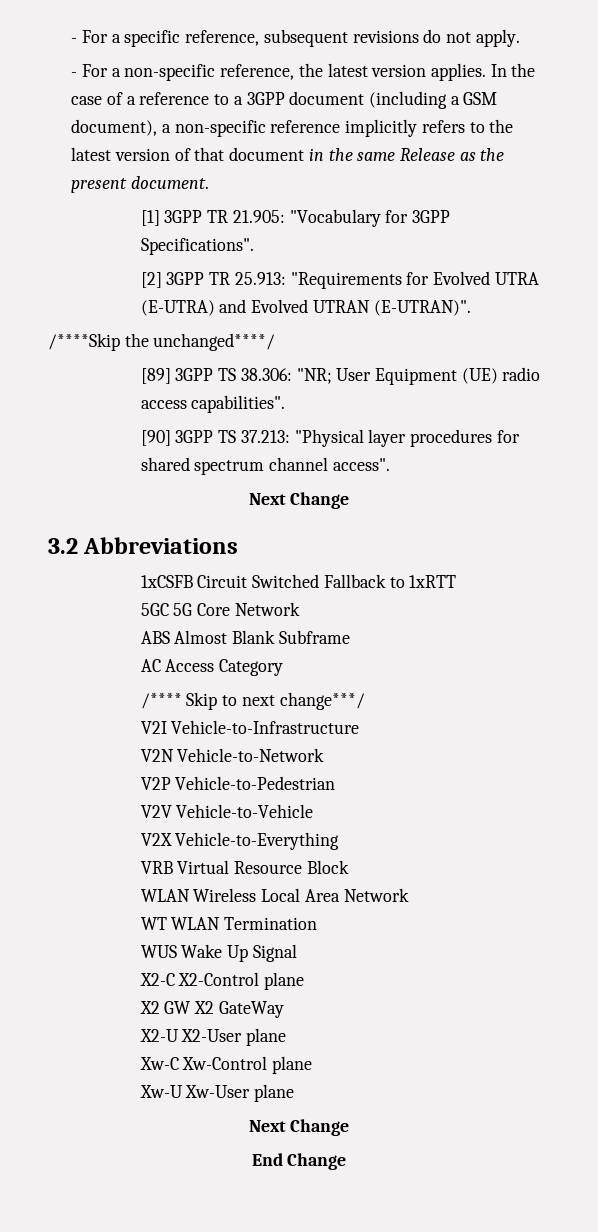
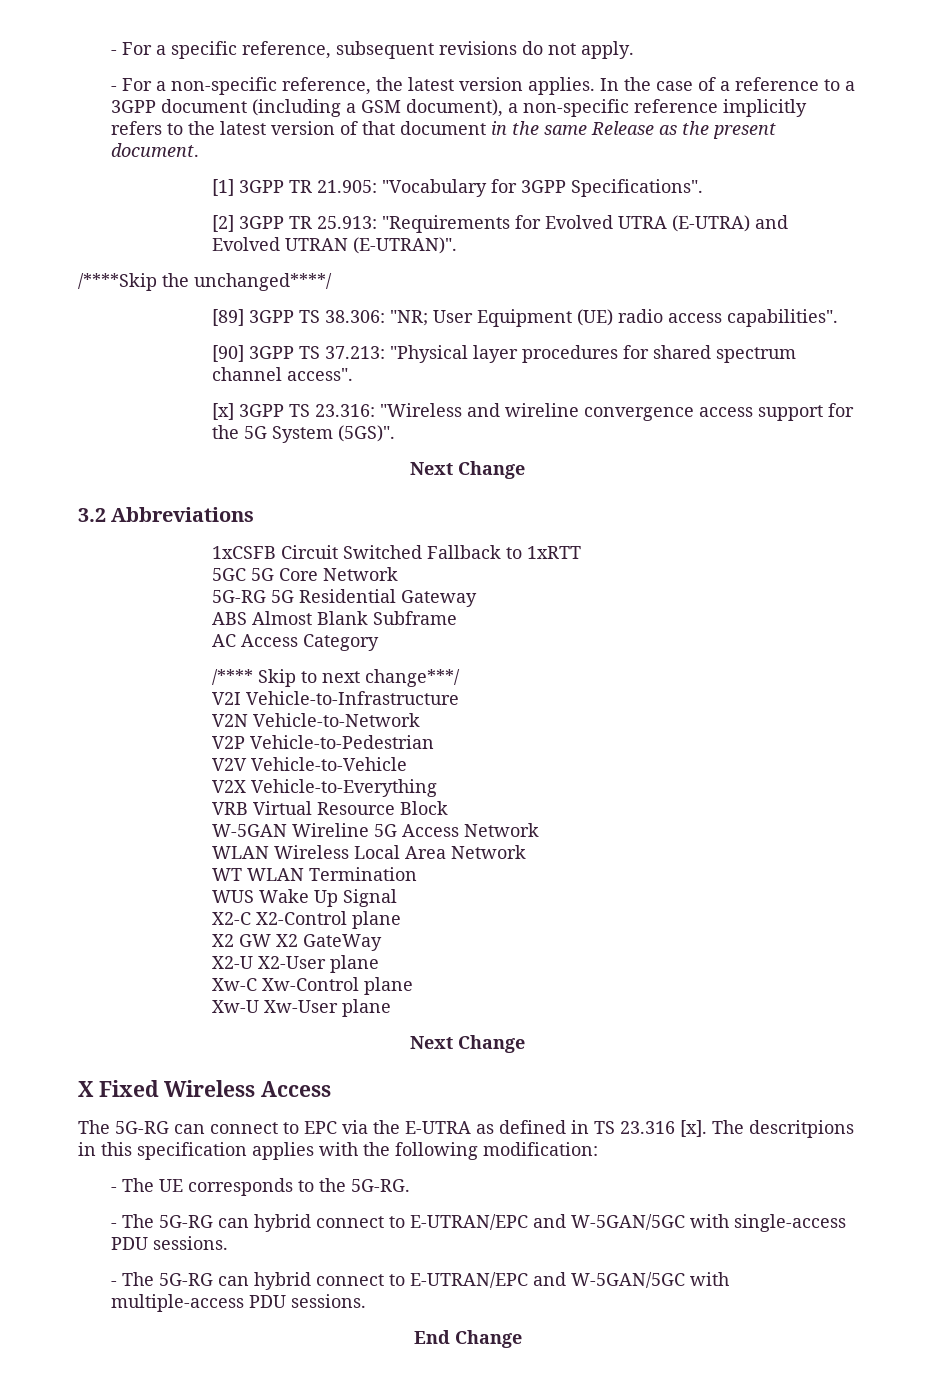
+ [x] 3GPP TS 23.316: "Wireless and wireline convergence access support for the 5G System (5GS)".
+ 5G-RG 5G Residential Gateway
+ W-5GAN Wireline 5G Access Network
+ X Fixed Wireless Access
+ The 5G-RG can connect to EPC via the E-UTRA as defined in TS 23.316 [x]. The descritpions in this specification applies with the following modification:
+ - The UE corresponds to the 5G-RG.
+ - The 5G-RG can hybrid connect to E-UTRAN/EPC and W-5GAN/5GC with single-access PDU sessions.
+ - The 5G-RG can hybrid connect to E-UTRAN/EPC and W-5GAN/5GC with multiple-access PDU sessions.

